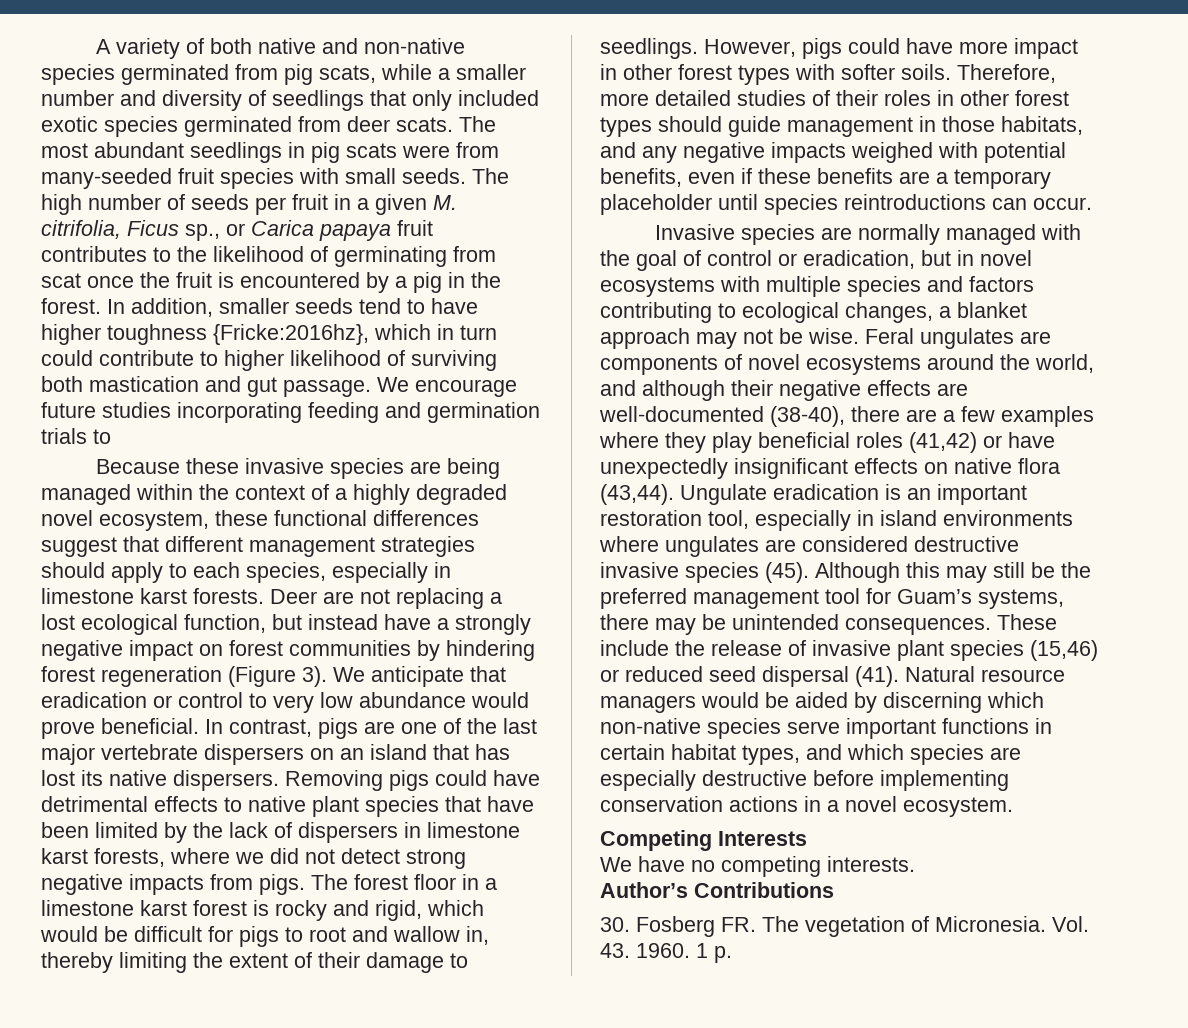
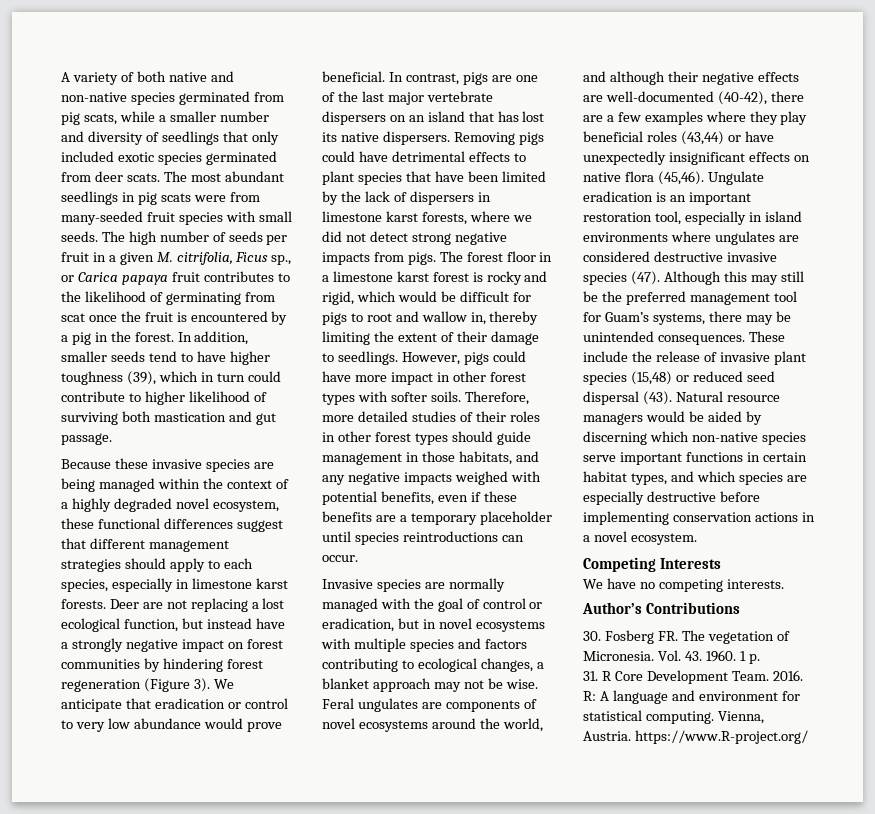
- In addition, smaller seeds tend to have higher toughness {Fricke:2016hz}, which in turn could contribute to higher likelihood of surviving both mastication and gut passage. We encourage future studies incorporating feeding and germination trials to
+ In addition, smaller seeds tend to have higher toughness (39), which in turn could contribute to higher likelihood of surviving both mastication and gut passage.
- Removing pigs could have detrimental effects to native plant species that have been limited by the lack of dispersers in limestone karst forests, where we did not detect strong negative impacts from pigs.
+ Removing pigs could have detrimental effects to plant species that have been limited by the lack of dispersers in limestone karst forests, where we did not detect strong negative impacts from pigs.
- Feral ungulates are components of novel ecosystems around the world, and although their negative effects are well-documented (38-40), there are a few examples where they play beneficial roles (41,42) or have unexpectedly insignificant effects on native flora (43,44).
+ Feral ungulates are components of novel ecosystems around the world, and although their negative effects are well-documented (40-42), there are a few examples where they play beneficial roles (43,44) or have unexpectedly insignificant effects on native flora (45,46).
- Ungulate eradication is an important restoration tool, especially in island environments where ungulates are considered destructive invasive species (45).
+ Ungulate eradication is an important restoration tool, especially in island environments where ungulates are considered destructive invasive species (47).
- These include the release of invasive plant species (15,46) or reduced seed dispersal (41).
+ These include the release of invasive plant species (15,48) or reduced seed dispersal (43).
+ 31. R Core Development Team. 2016. R: A language and environment for statistical computing. Vienna, Austria. https://www.R-project.org/

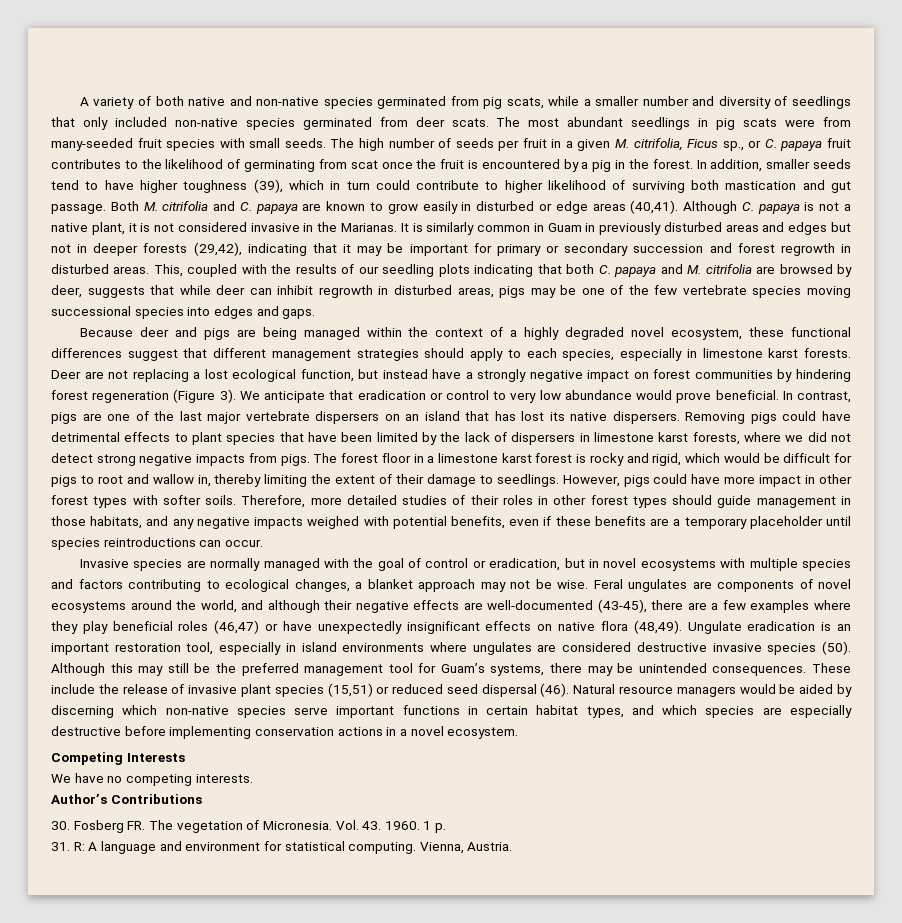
- A variety of both native and non-native species germinated from pig scats, while a smaller number and diversity of seedlings that only included exotic species germinated from deer scats.
+ A variety of both native and non-native species germinated from pig scats, while a smaller number and diversity of seedlings that only included non-native species germinated from deer scats.
- The high number of seeds per fruit in a given M. citrifolia, Ficus sp., or Carica papaya fruit contributes to the likelihood of germinating from scat once the fruit is encountered by a pig in the forest.
+ The high number of seeds per fruit in a given M. citrifolia, Ficus sp., or C. papaya fruit contributes to the likelihood of germinating from scat once the fruit is encountered by a pig in the forest.
- In addition, smaller seeds tend to have higher toughness (39), which in turn could contribute to higher likelihood of surviving both mastication and gut passage.
- Because these invasive species are being managed within the context of a highly degraded novel ecosystem, these functional differences suggest that different management strategies should apply to each species, especially in limestone karst forests.
+ In addition, smaller seeds tend to have higher toughness (39), which in turn could contribute to higher likelihood of surviving both mastication and gut passage. Both M. citrifolia and C. papaya are known to grow easily in disturbed or edge areas (40,41). Although C. papaya is not a native plant, it is not considered invasive in the Marianas. It is similarly common in Guam in previously disturbed areas and edges but not in deeper forests (29,42), indicating that it may be important for primary or secondary succession and forest regrowth in disturbed areas. This, coupled with the results of our seedling plots indicating that both C. papaya and M. citrifolia are browsed by deer, suggests that while deer can inhibit regrowth in disturbed areas, pigs may be one of the few vertebrate species moving successional species into edges and gaps.
+ Because deer and pigs are being managed within the context of a highly degraded novel ecosystem, these functional differences suggest that different management strategies should apply to each species, especially in limestone karst forests.
- Feral ungulates are components of novel ecosystems around the world, and although their negative effects are well-documented (40-42), there are a few examples where they play beneficial roles (43,44) or have unexpectedly insignificant effects on native flora (45,46).
+ Feral ungulates are components of novel ecosystems around the world, and although their negative effects are well-documented (43-45), there are a few examples where they play beneficial roles (46,47) or have unexpectedly insignificant effects on native flora (48,49).
- Ungulate eradication is an important restoration tool, especially in island environments where ungulates are considered destructive invasive species (47).
+ Ungulate eradication is an important restoration tool, especially in island environments where ungulates are considered destructive invasive species (50).
- These include the release of invasive plant species (15,48) or reduced seed dispersal (43).
+ These include the release of invasive plant species (15,51) or reduced seed dispersal (46).
- 31. R Core Development Team. 2016. R: A language and environment for statistical computing.
+ 31. R: A language and environment for statistical computing.
- Vienna, Austria. https://www.R-project.org/
+ Vienna, Austria.

